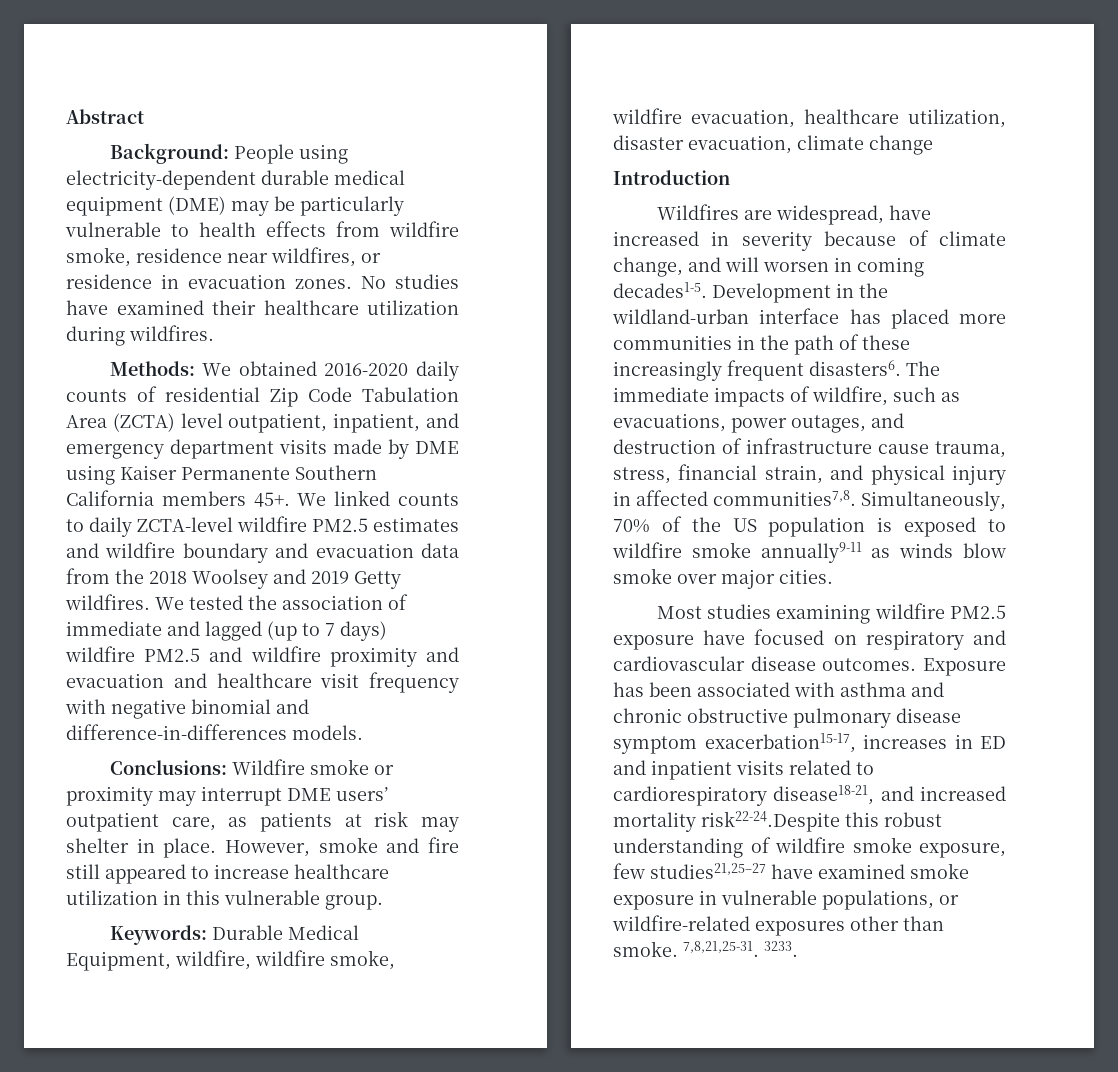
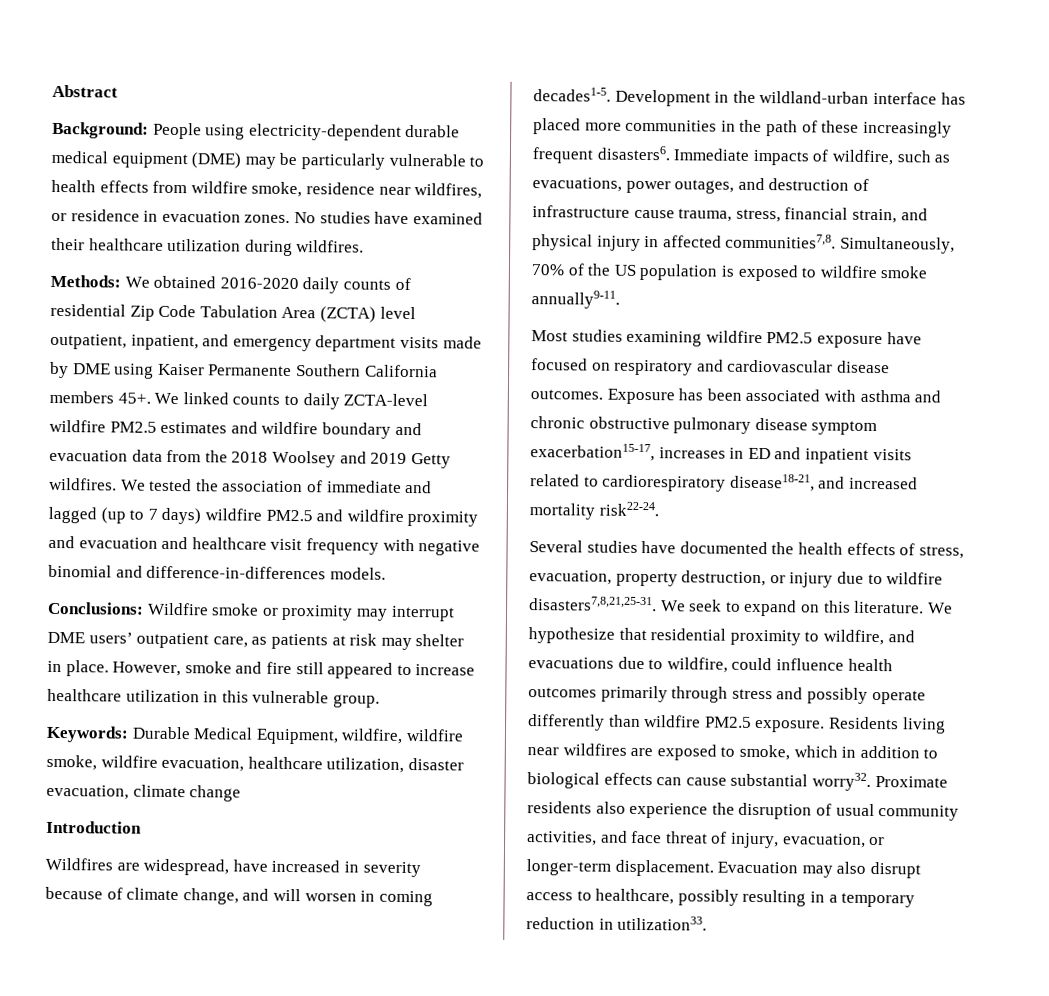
- The immediate impacts of wildfire, such as evacuations, power outages, and destruction of infrastructure cause trauma, stress, financial strain, and physical injury in affected communities7,8.
+ Immediate impacts of wildfire, such as evacuations, power outages, and destruction of infrastructure cause trauma, stress, financial strain, and physical injury in affected communities7,8.
- Simultaneously, 70% of the US population is exposed to wildfire smoke annually9-11 as winds blow smoke over major cities.
+ Simultaneously, 70% of the US population is exposed to wildfire smoke annually9-11.
- Exposure has been associated with asthma and chronic obstructive pulmonary disease symptom exacerbation15-17, increases in ED and inpatient visits related to cardiorespiratory disease18-21, and increased mortality risk22-24.Despite this robust understanding of wildfire smoke exposure, few studies21,25–27 have examined smoke exposure in vulnerable populations, or wildfire-related exposures other than smoke. 7,8,21,25-31. 3233.
+ Exposure has been associated with asthma and chronic obstructive pulmonary disease symptom exacerbation15-17, increases in ED and inpatient visits related to cardiorespiratory disease18-21, and increased mortality risk22-24.
+ Several studies have documented the health effects of stress, evacuation, property destruction, or injury due to wildfire disasters7,8,21,25-31. We seek to expand on this literature. We hypothesize that residential proximity to wildfire, and evacuations due to wildfire, could influence health outcomes primarily through stress and possibly operate differently than wildfire PM2.5 exposure. Residents living near wildfires are exposed to smoke, which in addition to biological effects can cause substantial worry32. Proximate residents also experience the disruption of usual community activities, and face threat of injury, evacuation, or longer-term displacement. Evacuation may also disrupt access to healthcare, possibly resulting in a temporary reduction in utilization33.

